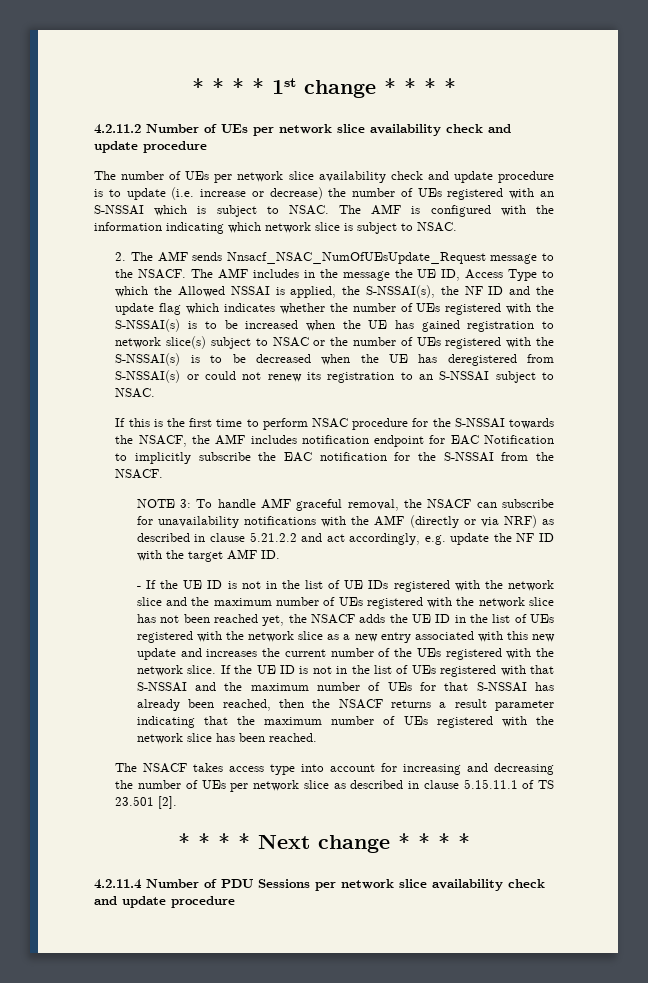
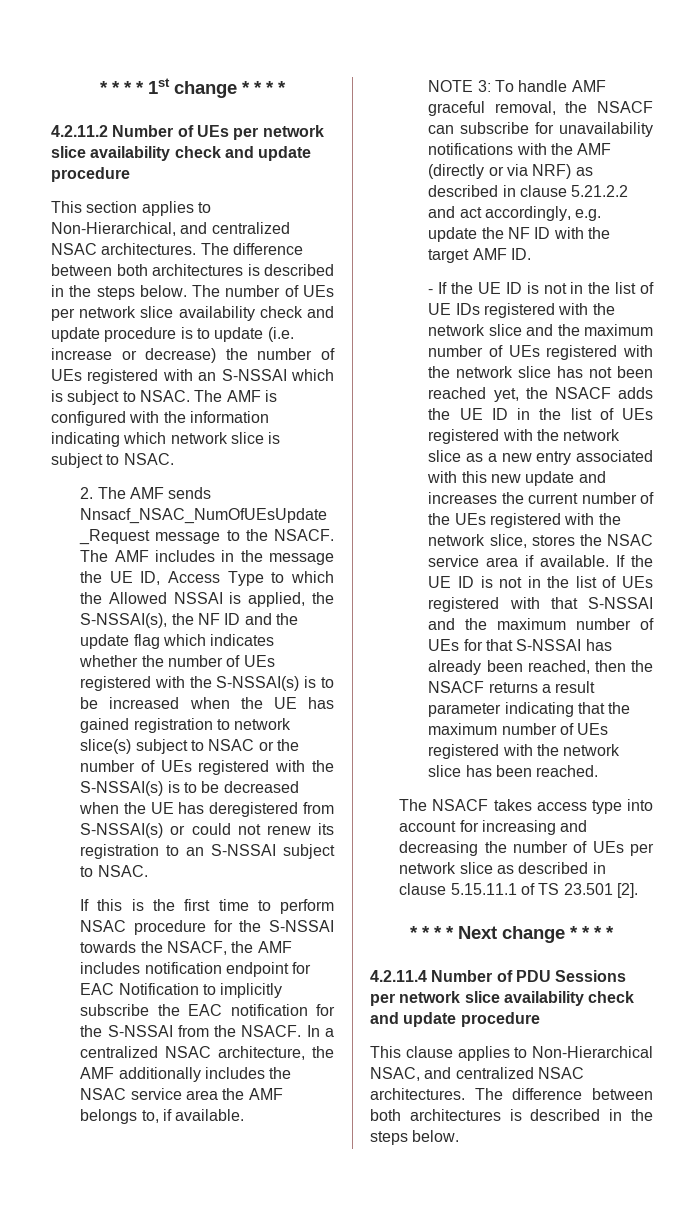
+ This section applies to Non-Hierarchical, and centralized NSAC architectures. The difference between both architectures is described in the steps below.
+ In a centralized NSAC architecture, the AMF additionally includes the NSAC service area the AMF belongs to, if available.
- - If the UE ID is not in the list of UE IDs registered with the network slice and the maximum number of UEs registered with the network slice has not been reached yet, the NSACF adds the UE ID in the list of UEs registered with the network slice as a new entry associated with this new update and increases the current number of the UEs registered with the network slice.
+ - If the UE ID is not in the list of UE IDs registered with the network slice and the maximum number of UEs registered with the network slice has not been reached yet, the NSACF adds the UE ID in the list of UEs registered with the network slice as a new entry associated with this new update and increases the current number of the UEs registered with the network slice, stores the NSAC service area if available.
+ This clause applies to Non-Hierarchical NSAC, and centralized NSAC architectures. The difference between both architectures is described in the steps below.

